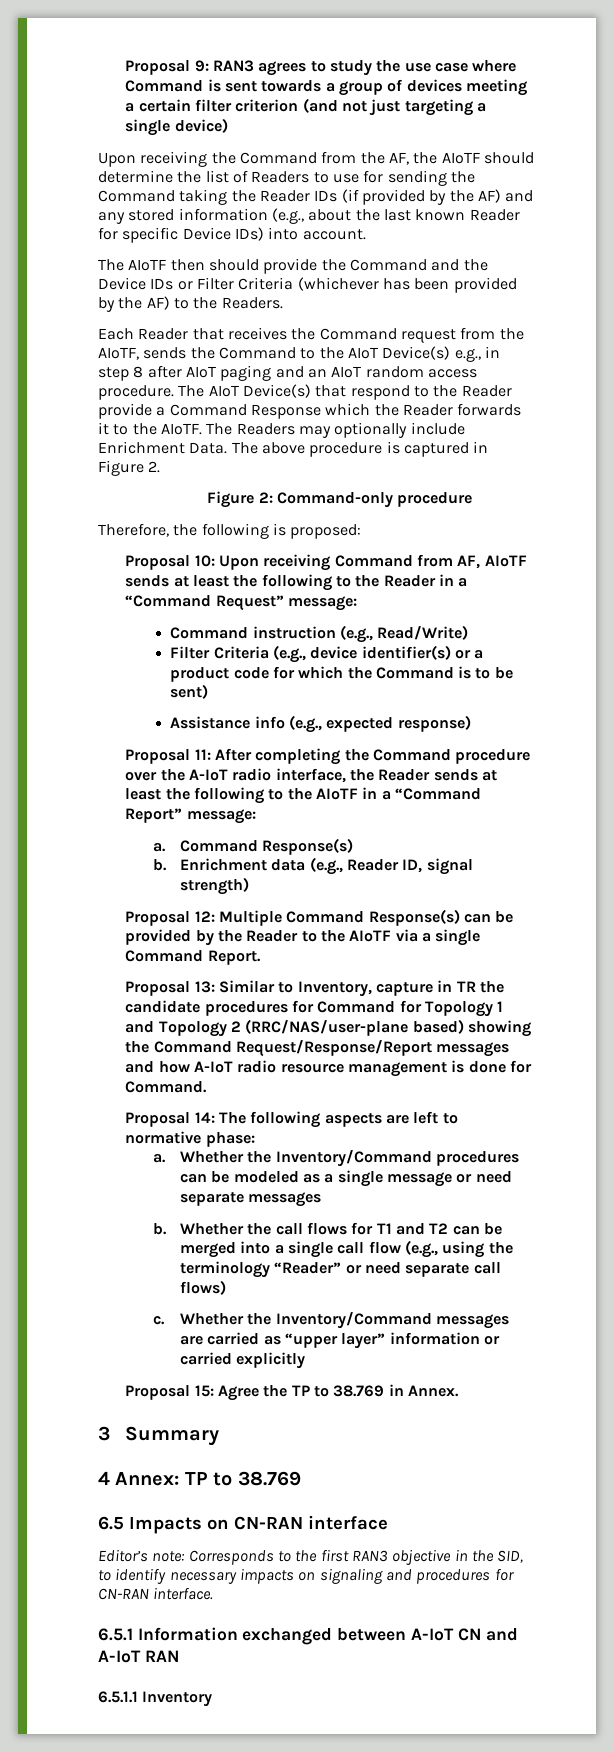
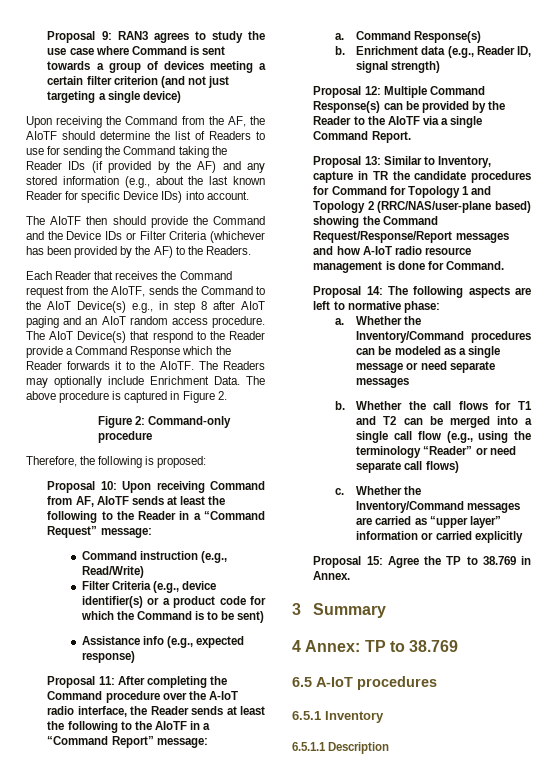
- 6.5 Impacts on CN-RAN interface
- Editor’s note: Corresponds to the first RAN3 objective in the SID, to identify necessary impacts on signaling and procedures for CN-RAN interface.
- 6.5.1 Information exchanged between A-IoT CN and A-IoT RAN
+ 6.5 A-IoT procedures
+ 6.5.1 Inventory
- 6.5.1.1 Inventory
+ 6.5.1.1 Description

